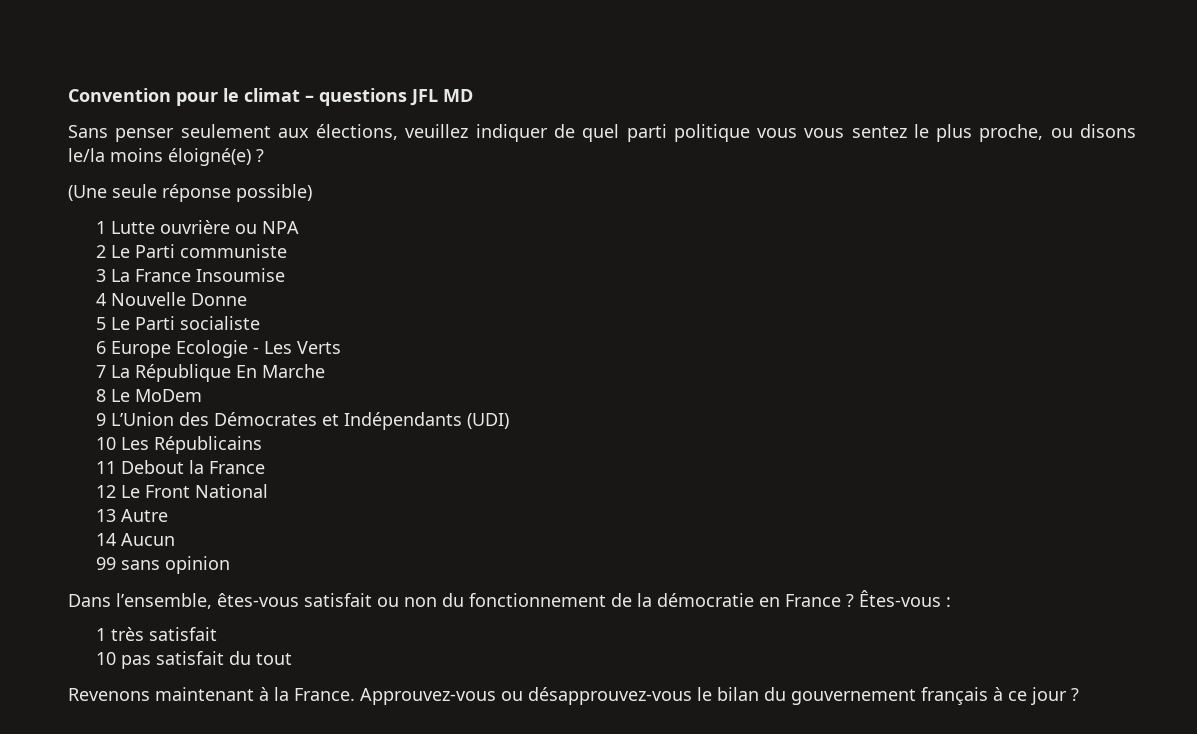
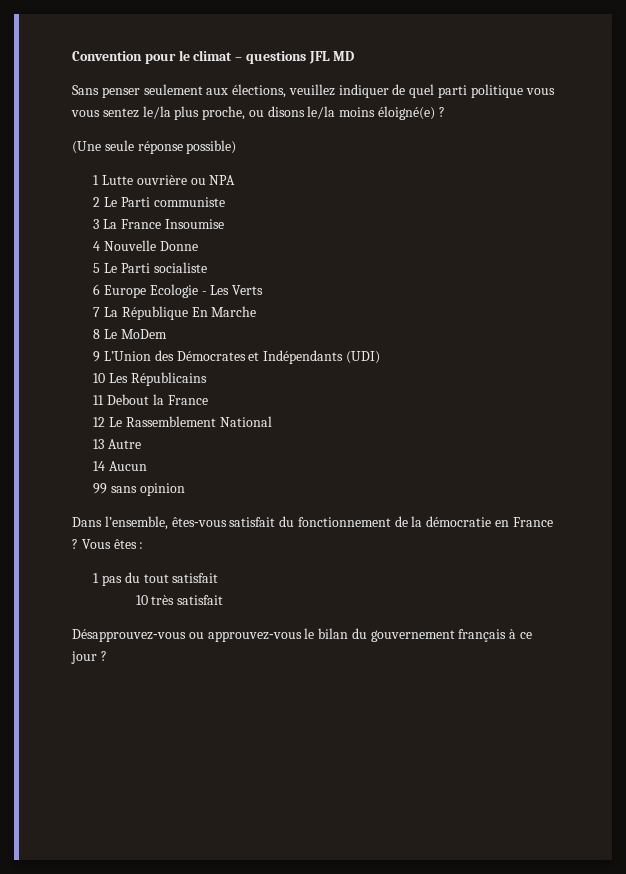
- Sans penser seulement aux élections, veuillez indiquer de quel parti politique vous vous sentez le plus proche, ou disons le/la moins éloigné(e) ?
+ Sans penser seulement aux élections, veuillez indiquer de quel parti politique vous vous sentez le/la plus proche, ou disons le/la moins éloigné(e) ?
- 12 Le Front National
+ 12 Le Rassemblement National
- Dans l’ensemble, êtes‐vous satisfait ou non du fonctionnement de la démocratie en France ?
+ Dans l’ensemble, êtes‐vous satisfait du fonctionnement de la démocratie en France ?
- Êtes‐vous :
+ Vous êtes :
- 1 très satisfait
- 10 pas satisfait du tout
- Revenons maintenant à la France. Approuvez‐vous ou désapprouvez‐vous le bilan du gouvernement français à ce jour ?
+ 1 pas du tout satisfait
+ 10 très satisfait
+ Désapprouvez‐vous ou approuvez‐vous le bilan du gouvernement français à ce jour ?

